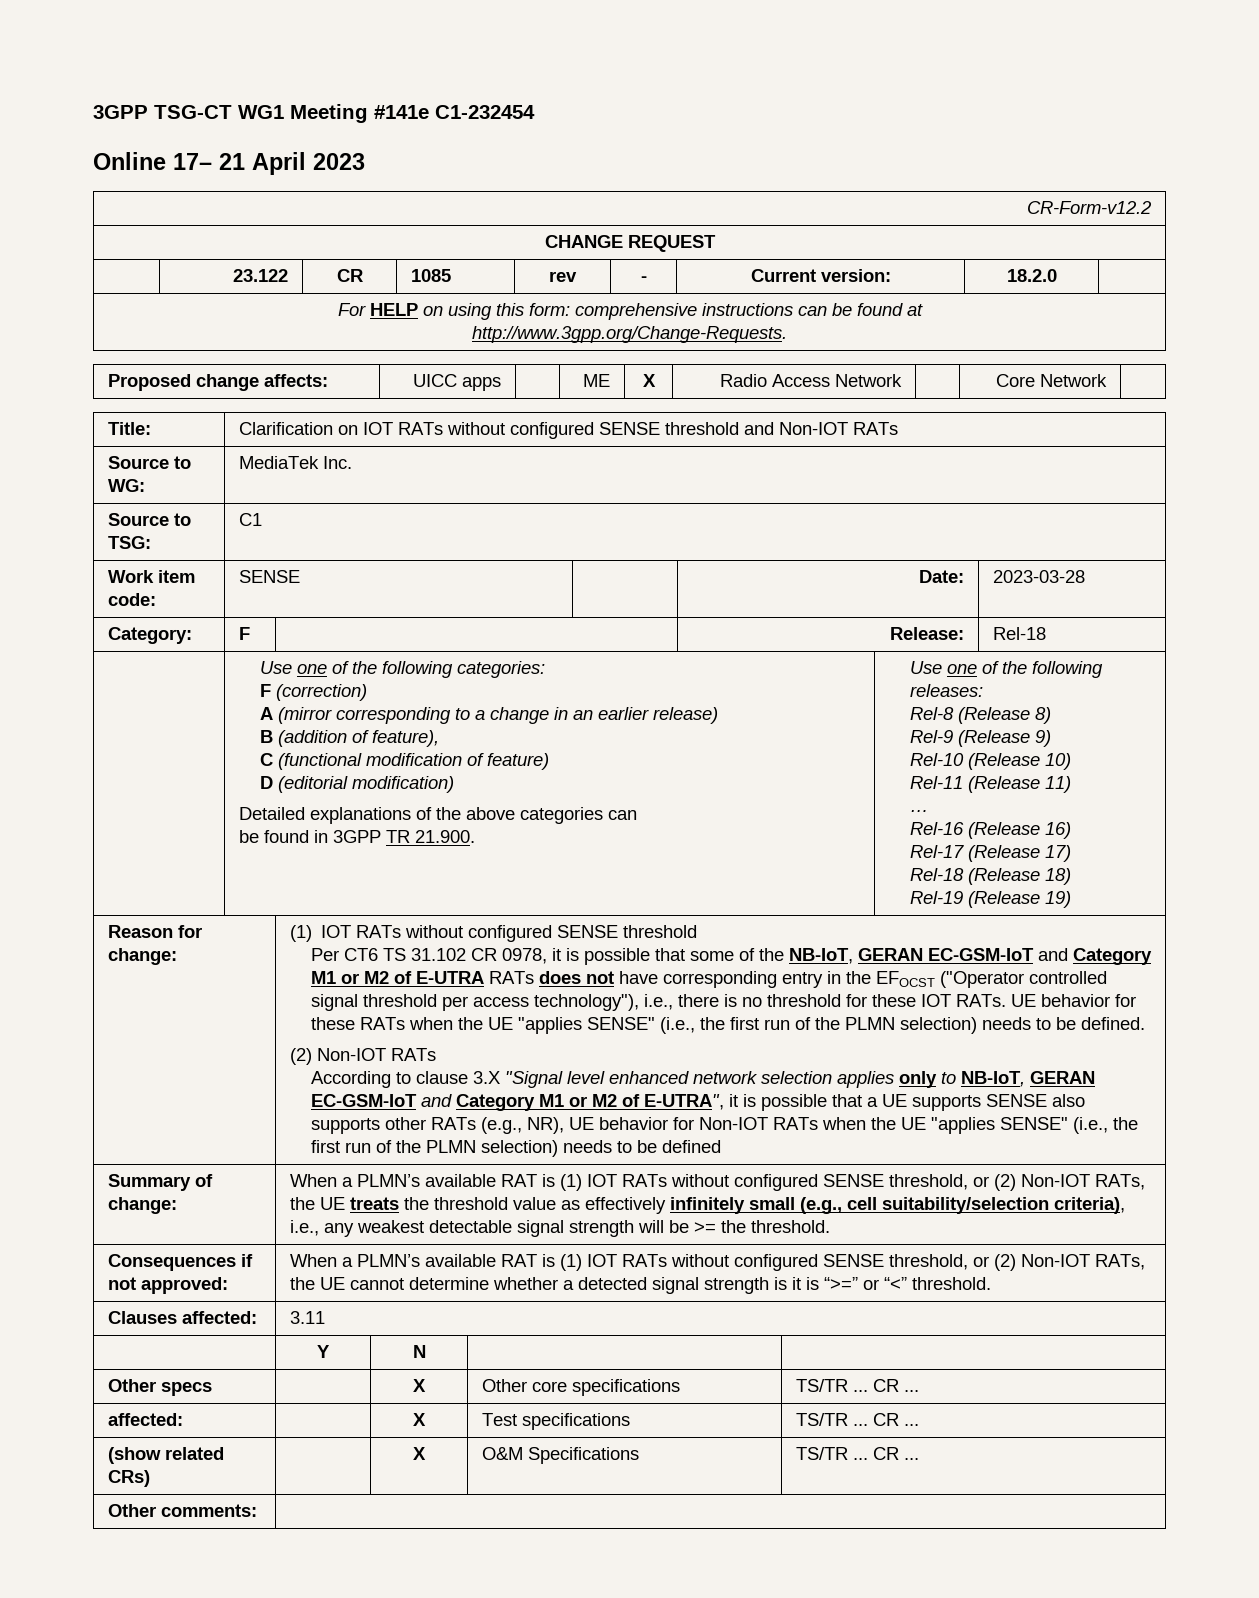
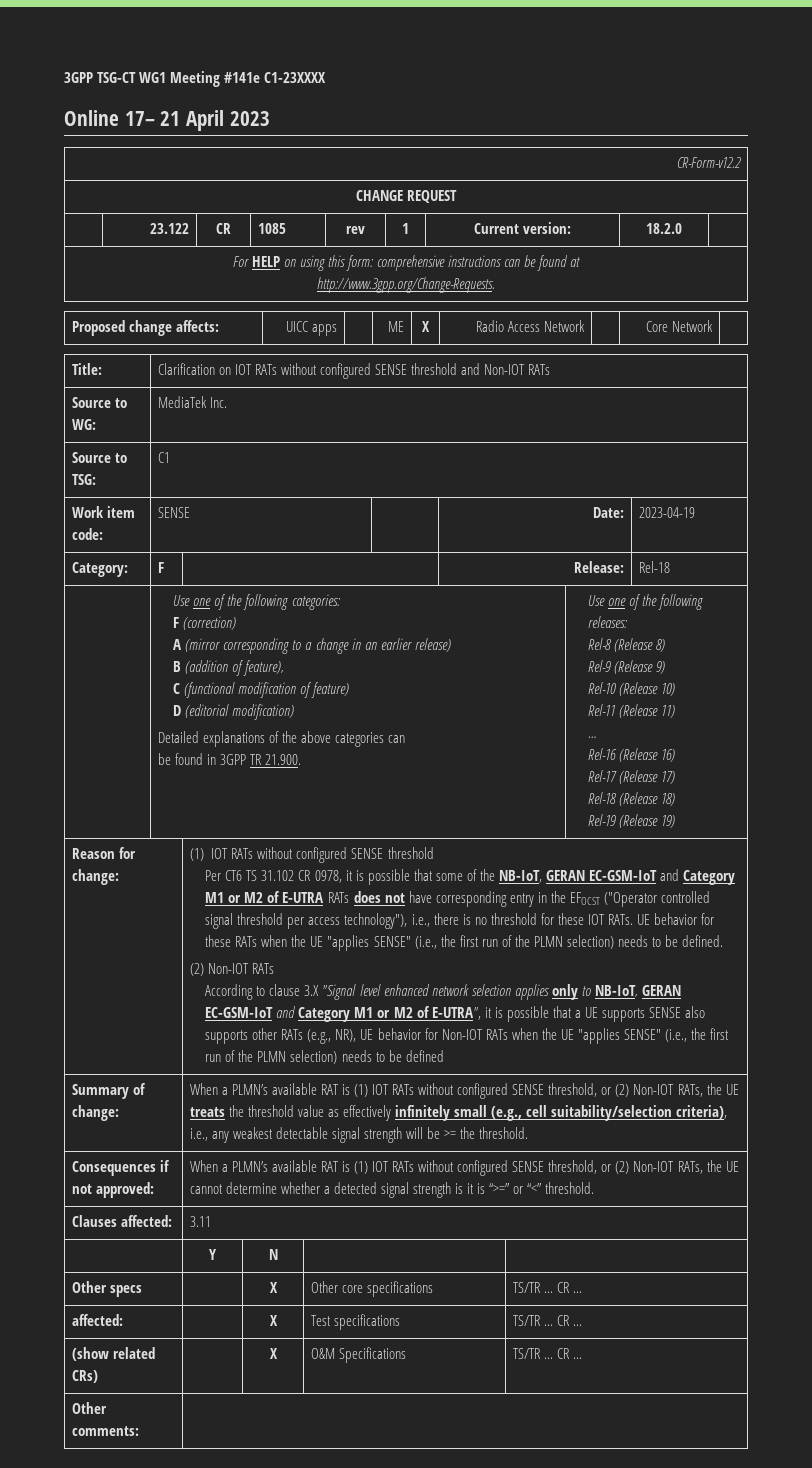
- 3GPP TSG-CT WG1 Meeting #141e C1-232454
+ 3GPP TSG-CT WG1 Meeting #141e C1-23XXXX
- | 23.122 | CR | 1085 | rev | - | Current version: | 18.2.0 |
+ | 23.122 | CR | 1085 | rev | 1 | Current version: | 18.2.0 |
- Work item code: | SENSE | | Date: | 2023-03-28
+ Work item code: | SENSE | | Date: | 2023-04-19

